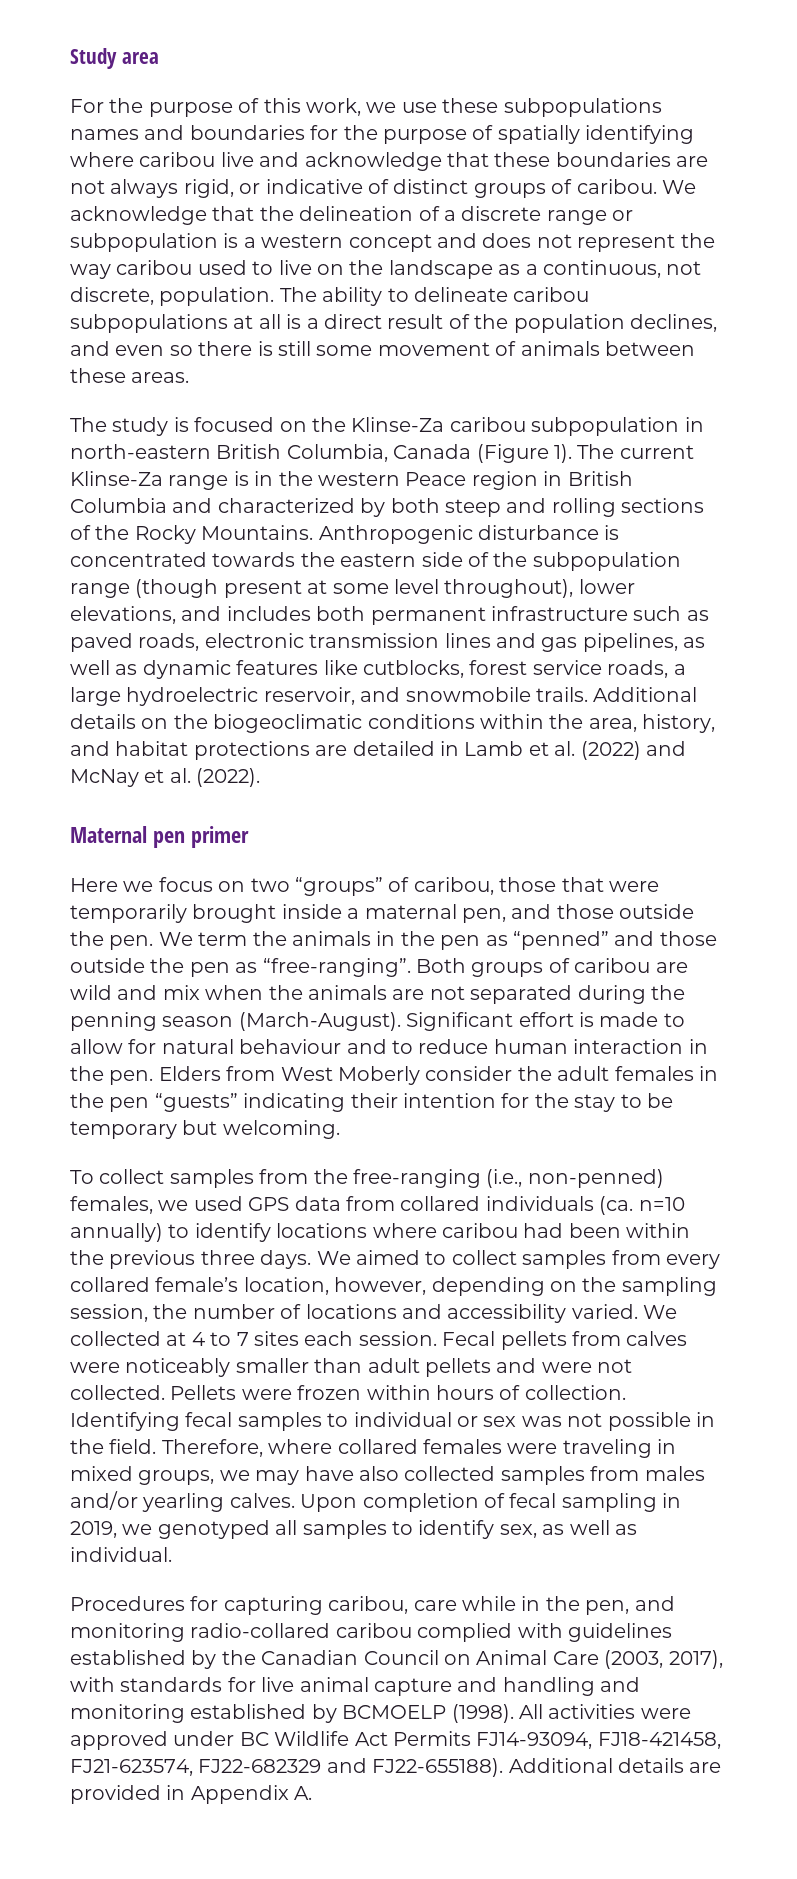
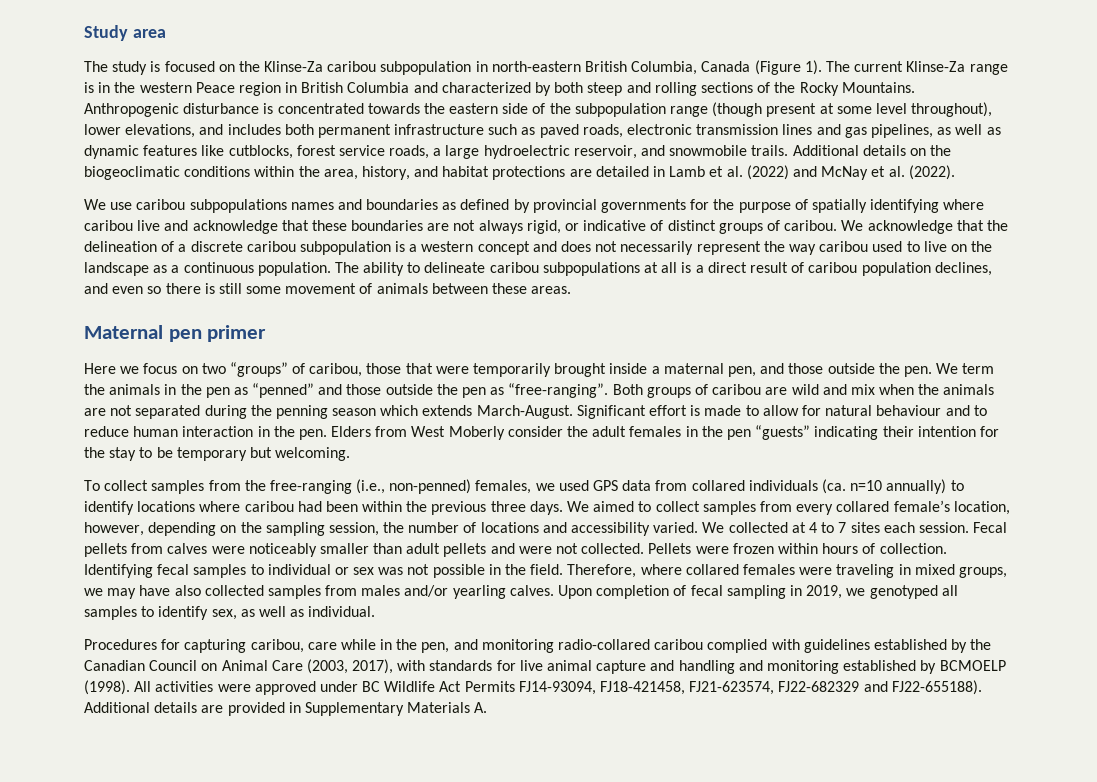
- For the purpose of this work, we use these subpopulations names and boundaries for the purpose of spatially identifying where caribou live and acknowledge that these boundaries are not always rigid, or indicative of distinct groups of caribou. We acknowledge that the delineation of a discrete range or subpopulation is a western concept and does not represent the way caribou used to live on the landscape as a continuous, not discrete, population. The ability to delineate caribou subpopulations at all is a direct result of the population declines, and even so there is still some movement of animals between these areas.
+ We use caribou subpopulations names and boundaries as defined by provincial governments for the purpose of spatially identifying where caribou live and acknowledge that these boundaries are not always rigid, or indicative of distinct groups of caribou. We acknowledge that the delineation of a discrete caribou subpopulation is a western concept and does not necessarily represent the way caribou used to live on the landscape as a continuous population. The ability to delineate caribou subpopulations at all is a direct result of caribou population declines, and even so there is still some movement of animals between these areas.
- Both groups of caribou are wild and mix when the animals are not separated during the penning season (March-August).
+ Both groups of caribou are wild and mix when the animals are not separated during the penning season which extends March-August.
- Additional details are provided in Appendix A.
+ Additional details are provided in Supplementary Materials A.

